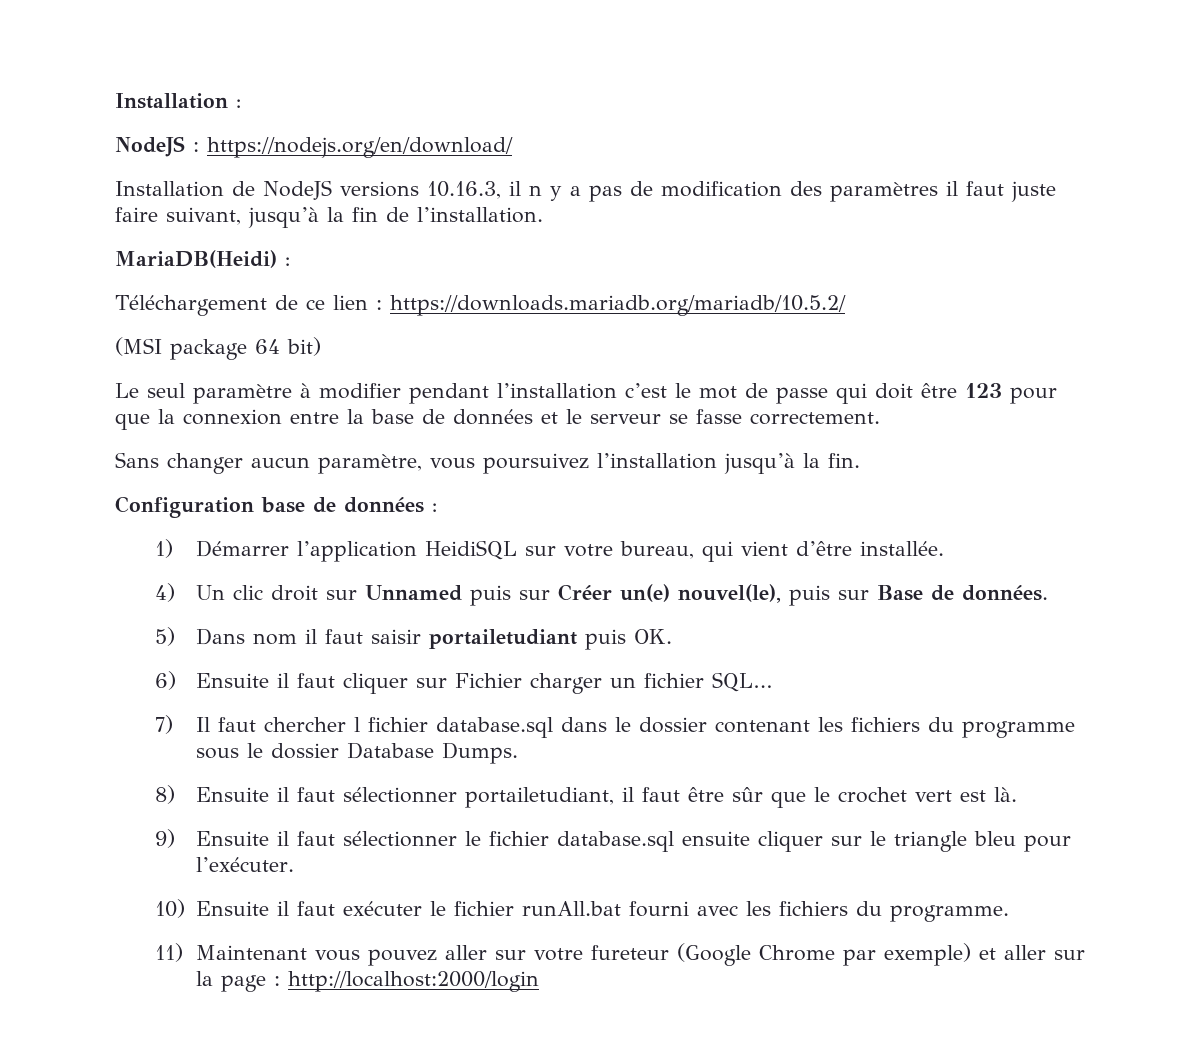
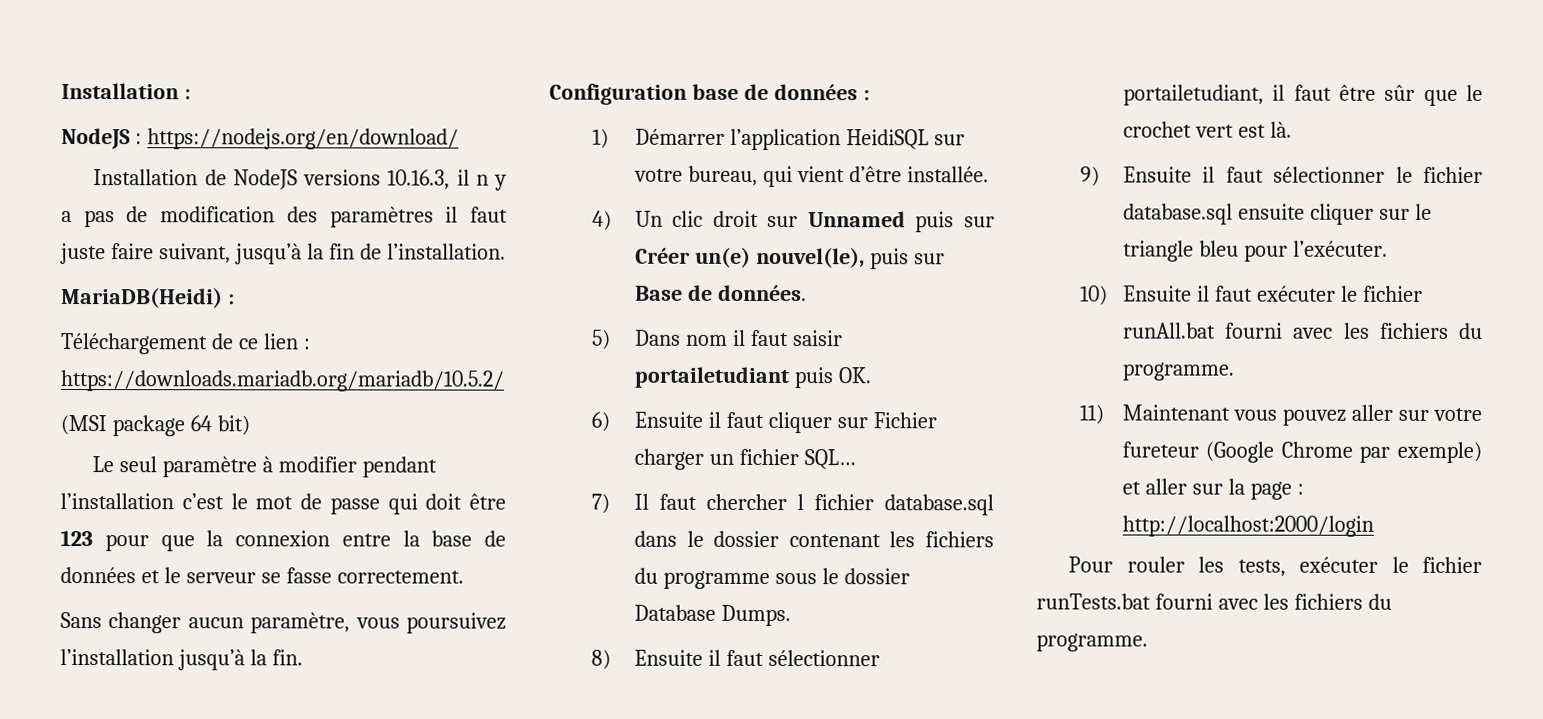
+ Pour rouler les tests, exécuter le fichier runTests.bat fourni avec les fichiers du programme.

